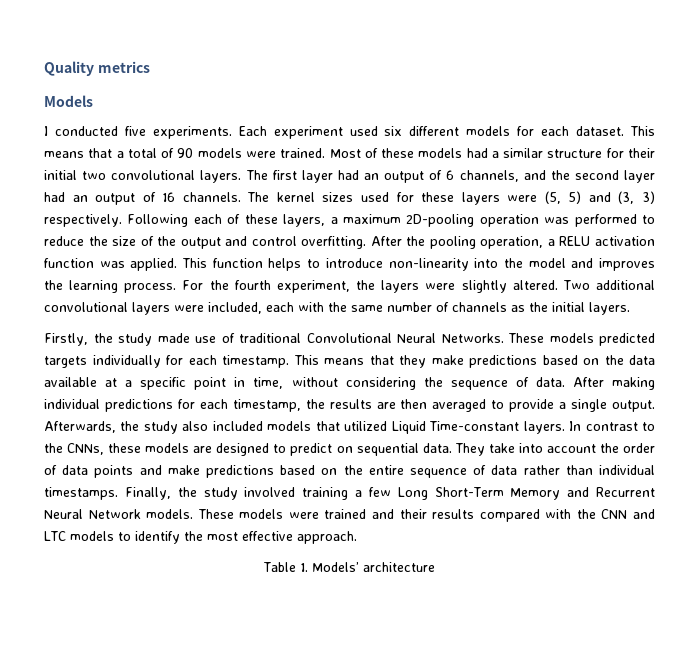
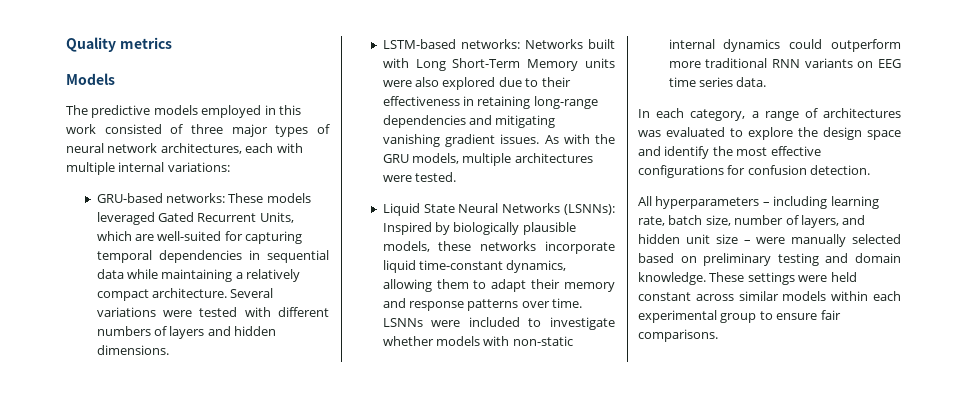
- I conducted five experiments. Each experiment used six different models for each dataset. This means that a total of 90 models were trained. Most of these models had a similar structure for their initial two convolutional layers. The first layer had an output of 6 channels, and the second layer had an output of 16 channels. The kernel sizes used for these layers were (5, 5) and (3, 3) respectively. Following each of these layers, a maximum 2D-pooling operation was performed to reduce the size of the output and control overfitting. After the pooling operation, a RELU activation function was applied. This function helps to introduce non-linearity into the model and improves the learning process. For the fourth experiment, the layers were slightly altered. Two additional convolutional layers were included, each with the same number of channels as the initial layers.
- Firstly, the study made use of traditional Convolutional Neural Networks. These models predicted targets individually for each timestamp. This means that they make predictions based on the data available at a specific point in time, without considering the sequence of data. After making individual predictions for each timestamp, the results are then averaged to provide a single output. Afterwards, the study also included models that utilized Liquid Time-constant layers. In contrast to the CNNs, these models are designed to predict on sequential data. They take into account the order of data points and make predictions based on the entire sequence of data rather than individual timestamps. Finally, the study involved training a few Long Short-Term Memory and Recurrent Neural Network models. These models were trained and their results compared with the CNN and LTC models to identify the most effective approach.
- Table 1. Models’ architecture
+ The predictive models employed in this work consisted of three major types of neural network architectures, each with multiple internal variations:
+ GRU-based networks: These models leveraged Gated Recurrent Units, which are well-suited for capturing temporal dependencies in sequential data while maintaining a relatively compact architecture. Several variations were tested with different numbers of layers and hidden dimensions.
+ LSTM-based networks: Networks built with Long Short-Term Memory units were also explored due to their effectiveness in retaining long-range dependencies and mitigating vanishing gradient issues. As with the GRU models, multiple architectures were tested.
+ Liquid State Neural Networks (LSNNs): Inspired by biologically plausible models, these networks incorporate liquid time-constant dynamics, allowing them to adapt their memory and response patterns over time. LSNNs were included to investigate whether models with non-static internal dynamics could outperform more traditional RNN variants on EEG time series data.
+ In each category, a range of architectures was evaluated to explore the design space and identify the most effective configurations for confusion detection.
+ All hyperparameters – including learning rate, batch size, number of layers, and hidden unit size – were manually selected based on preliminary testing and domain knowledge. These settings were held constant across similar models within each experimental group to ensure fair comparisons.

